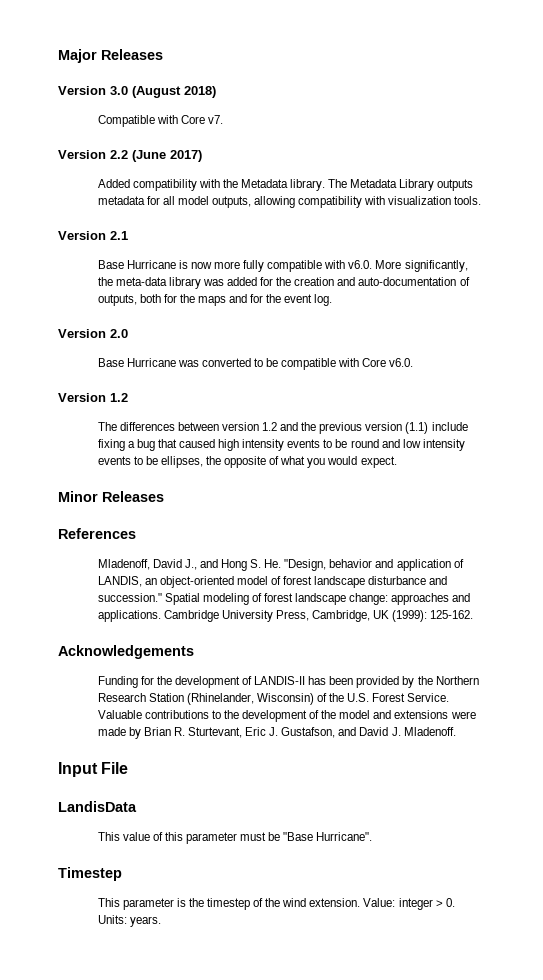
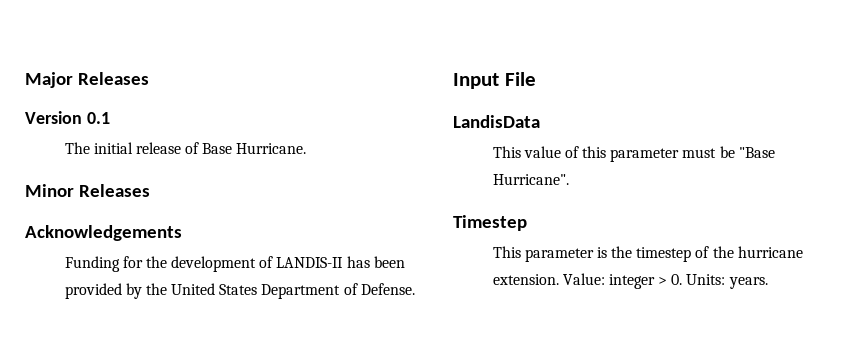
- Version 3.0 (August 2018)
- Compatible with Core v7.
- Version 2.2 (June 2017)
- Added compatibility with the Metadata library. The Metadata Library outputs metadata for all model outputs, allowing compatibility with visualization tools.
- Version 2.1
- Base Hurricane is now more fully compatible with v6.0. More significantly, the meta-data library was added for the creation and auto-documentation of outputs, both for the maps and for the event log.
- Version 2.0
- Base Hurricane was converted to be compatible with Core v6.0.
- Version 1.2
- The differences between version 1.2 and the previous version (1.1) include fixing a bug that caused high intensity events to be round and low intensity events to be ellipses, the opposite of what you would expect.
+ Version 0.1
+ The initial release of Base Hurricane.
  Minor Releases
- References
- Mladenoff, David J., and Hong S. He. "Design, behavior and application of LANDIS, an object-oriented model of forest landscape disturbance and succession." Spatial modeling of forest landscape change: approaches and applications. Cambridge University Press, Cambridge, UK (1999): 125-162.
- Funding for the development of LANDIS-II has been provided by the Northern Research Station (Rhinelander, Wisconsin) of the U.S. Forest Service. Valuable contributions to the development of the model and extensions were made by Brian R. Sturtevant, Eric J. Gustafson, and David J. Mladenoff.
+ Funding for the development of LANDIS-II has been provided by the United States Department of Defense.
- This parameter is the timestep of the wind extension.
+ This parameter is the timestep of the hurricane extension.

